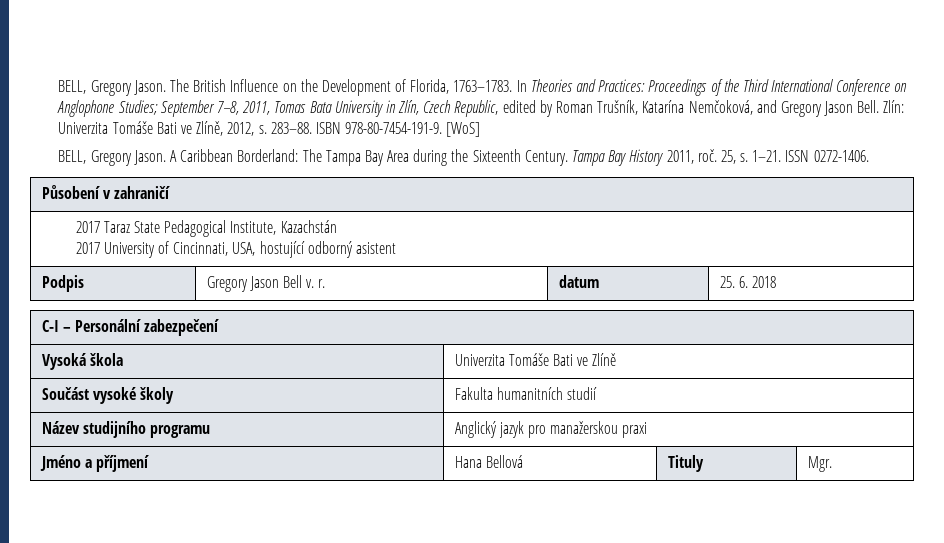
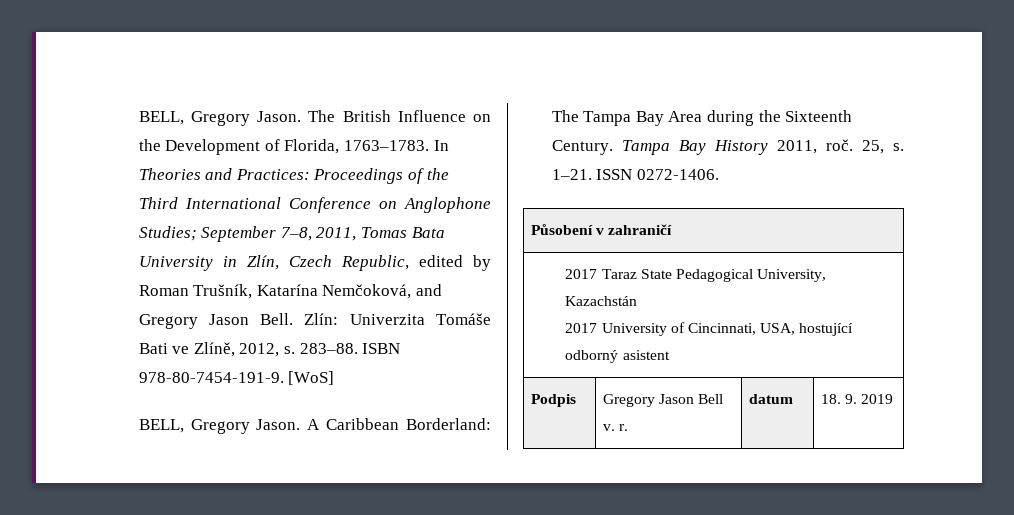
- 2017 Taraz State Pedagogical Institute, Kazachstán
+ 2017 Taraz State Pedagogical University, Kazachstán
- Podpis | Gregory Jason Bell v. r. | datum | 25. 6. 2018
- C-I – Personální zabezpečení
- Vysoká škola | Univerzita Tomáše Bati ve Zlíně
- Součást vysoké školy | Fakulta humanitních studií
- Název studijního programu | Anglický jazyk pro manažerskou praxi
- Jméno a příjmení | Hana Bellová | Tituly | Mgr.
+ Podpis | Gregory Jason Bell v. r. | datum | 18. 9. 2019

